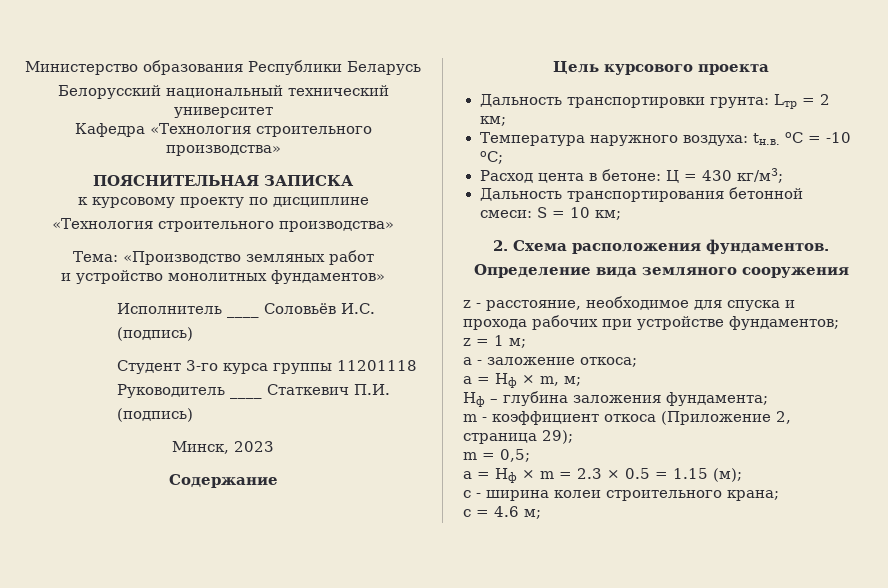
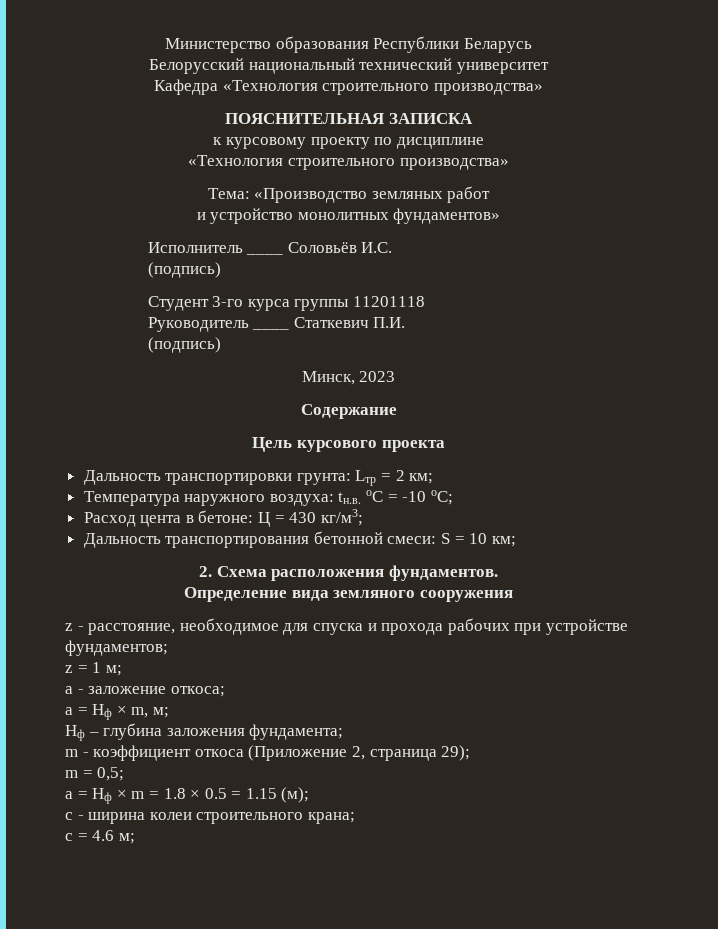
- а = Hф × m = 2.3 × 0.5 = 1.15 (м);
+ а = Hф × m = 1.8 × 0.5 = 1.15 (м);

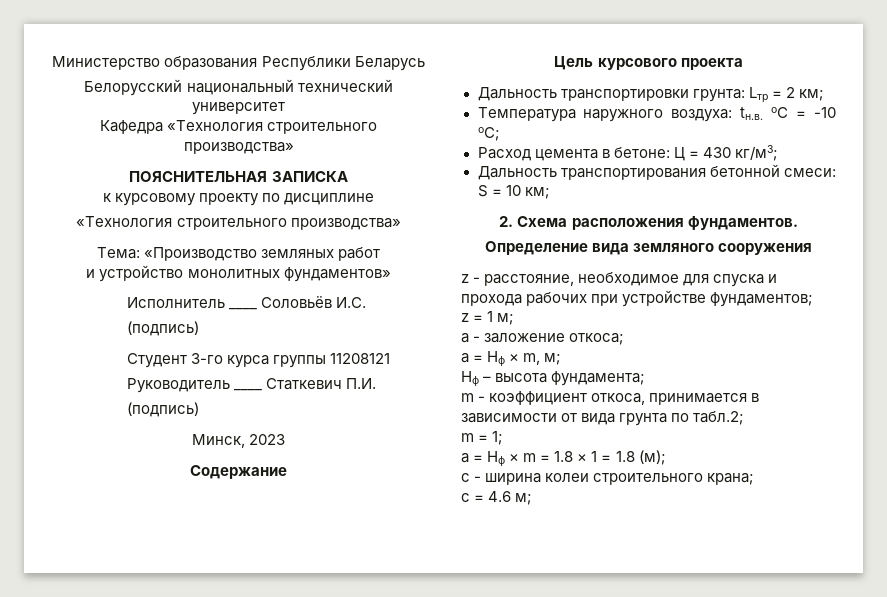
- Студент 3-го курса группы 11201118
+ Студент 3-го курса группы 11208121
- Расход цента в бетоне: Ц = 430 кг/м3;
+ Расход цемента в бетоне: Ц = 430 кг/м3;
- Hф – глубина заложения фундамента;
+ Hф – высота фундамента;
- m - коэффициент откоса (Приложение 2, страница 29);
- m = 0,5;
+ m - коэффициент откоса, принимается в зависимости от вида грунта по табл.2;
+ m = 1;
- а = Hф × m = 1.8 × 0.5 = 1.15 (м);
+ а = Hф × m = 1.8 × 1 = 1.8 (м);

